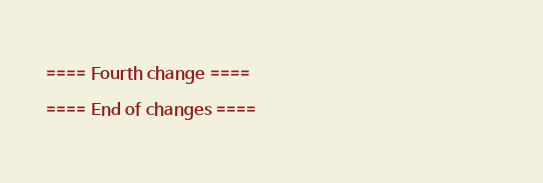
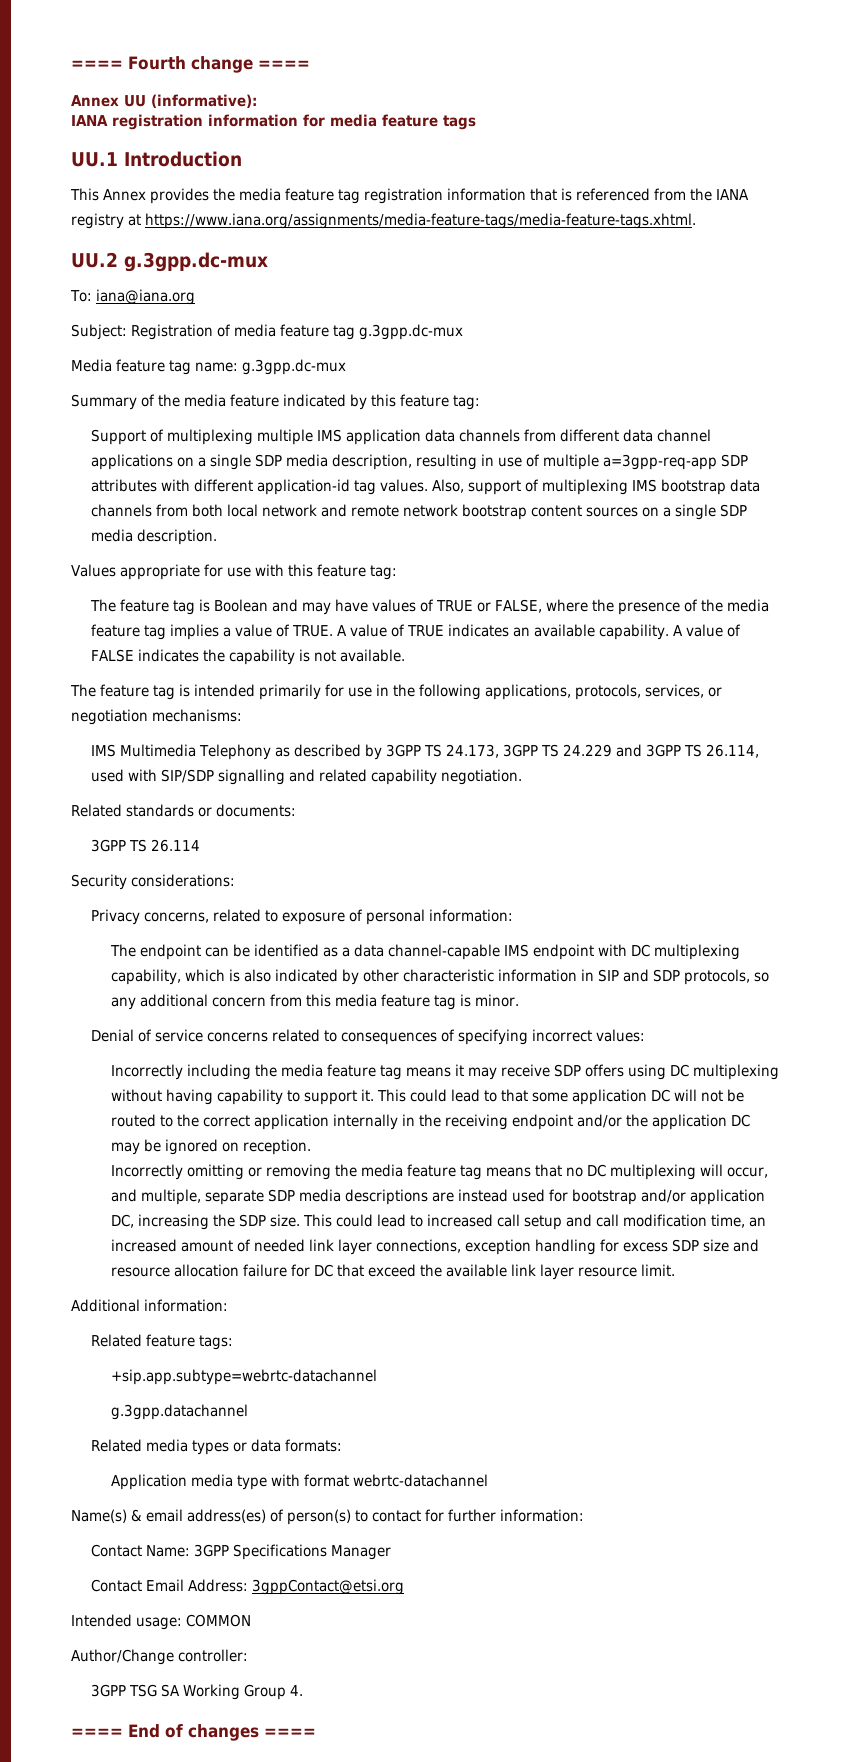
+ Annex UU (informative):
+ IANA registration information for media feature tags
+ UU.1 Introduction
+ This Annex provides the media feature tag registration information that is referenced from the IANA registry at https://www.iana.org/assignments/media-feature-tags/media-feature-tags.xhtml.
+ UU.2 g.3gpp.dc-mux
+ To: iana@iana.org
+ Subject: Registration of media feature tag g.3gpp.dc-mux
+ Media feature tag name: g.3gpp.dc-mux
+ Summary of the media feature indicated by this feature tag:
+ Support of multiplexing multiple IMS application data channels from different data channel applications on a single SDP media description, resulting in use of multiple a=3gpp-req-app SDP attributes with different application-id tag values. Also, support of multiplexing IMS bootstrap data channels from both local network and remote network bootstrap content sources on a single SDP media description.
+ Values appropriate for use with this feature tag:
+ The feature tag is Boolean and may have values of TRUE or FALSE, where the presence of the media feature tag implies a value of TRUE. A value of TRUE indicates an available capability. A value of FALSE indicates the capability is not available.
+ The feature tag is intended primarily for use in the following applications, protocols, services, or negotiation mechanisms:
+ IMS Multimedia Telephony as described by 3GPP TS 24.173, 3GPP TS 24.229 and 3GPP TS 26.114, used with SIP/SDP signalling and related capability negotiation.
+ Related standards or documents:
+ 3GPP TS 26.114
+ Security considerations:
+ Privacy concerns, related to exposure of personal information:
+ The endpoint can be identified as a data channel-capable IMS endpoint with DC multiplexing capability, which is also indicated by other characteristic information in SIP and SDP protocols, so any additional concern from this media feature tag is minor.
+ Denial of service concerns related to consequences of specifying incorrect values:
+ Incorrectly including the media feature tag means it may receive SDP offers using DC multiplexing without having capability to support it. This could lead to that some application DC will not be routed to the correct application internally in the receiving endpoint and/or the application DC may be ignored on reception.
+ Incorrectly omitting or removing the media feature tag means that no DC multiplexing will occur, and multiple, separate SDP media descriptions are instead used for bootstrap and/or application DC, increasing the SDP size. This could lead to increased call setup and call modification time, an increased amount of needed link layer connections, exception handling for excess SDP size and resource allocation failure for DC that exceed the available link layer resource limit.
+ Additional information:
+ Related feature tags:
+ +sip.app.subtype=webrtc-datachannel
+ g.3gpp.datachannel
+ Related media types or data formats:
+ Application media type with format webrtc-datachannel
+ Name(s) & email address(es) of person(s) to contact for further information:
+ Contact Name: 3GPP Specifications Manager
+ Contact Email Address: 3gppContact@etsi.org
+ Intended usage: COMMON
+ Author/Change controller:
+ 3GPP TSG SA Working Group 4.

